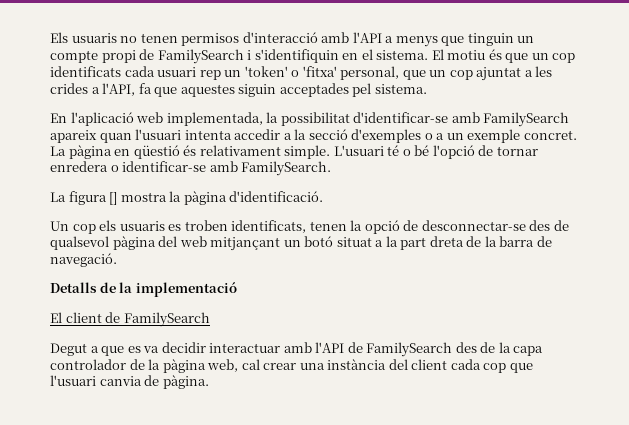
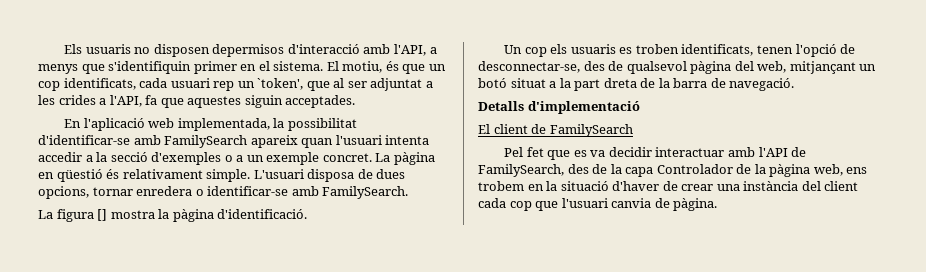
- Els usuaris no tenen permisos d'interacció amb l'API a menys que tinguin un compte propi de FamilySearch i s'identifiquin en el sistema.
+ Els usuaris no disposen depermisos d'interacció amb l'API, a menys que s'identifiquin primer en el sistema.
- El motiu és que un cop identificats cada usuari rep un 'token' o 'fitxa' personal, que un cop ajuntat a les crides a l'API, fa que aquestes siguin acceptades pel sistema.
+ El motiu, és que un cop identificats, cada usuari rep un `token', que al ser adjuntat a les crides a l'API, fa que aquestes siguin acceptades.
- L'usuari té o bé l'opció de tornar enredera o identificar-se amb FamilySearch.
+ L'usuari disposa de dues opcions, tornar enredera o identificar-se amb FamilySearch.
- Un cop els usuaris es troben identificats, tenen la opció de desconnectar-se des de qualsevol pàgina del web mitjançant un botó situat a la part dreta de la barra de navegació.
+ Un cop els usuaris es troben identificats, tenen l'opció de desconnectar-se, des de qualsevol pàgina del web, mitjançant un botó situat a la part dreta de la barra de navegació.
- Detalls de la implementació
+ Detalls d'implementació
- Degut a que es va decidir interactuar amb l'API de FamilySearch des de la capa controlador de la pàgina web, cal crear una instància del client cada cop que l'usuari canvia de pàgina.
+ Pel fet que es va decidir interactuar amb l'API de FamilySearch, des de la capa Controlador de la pàgina web, ens trobem en la situació d'haver de crear una instància del client cada cop que l'usuari canvia de pàgina.

